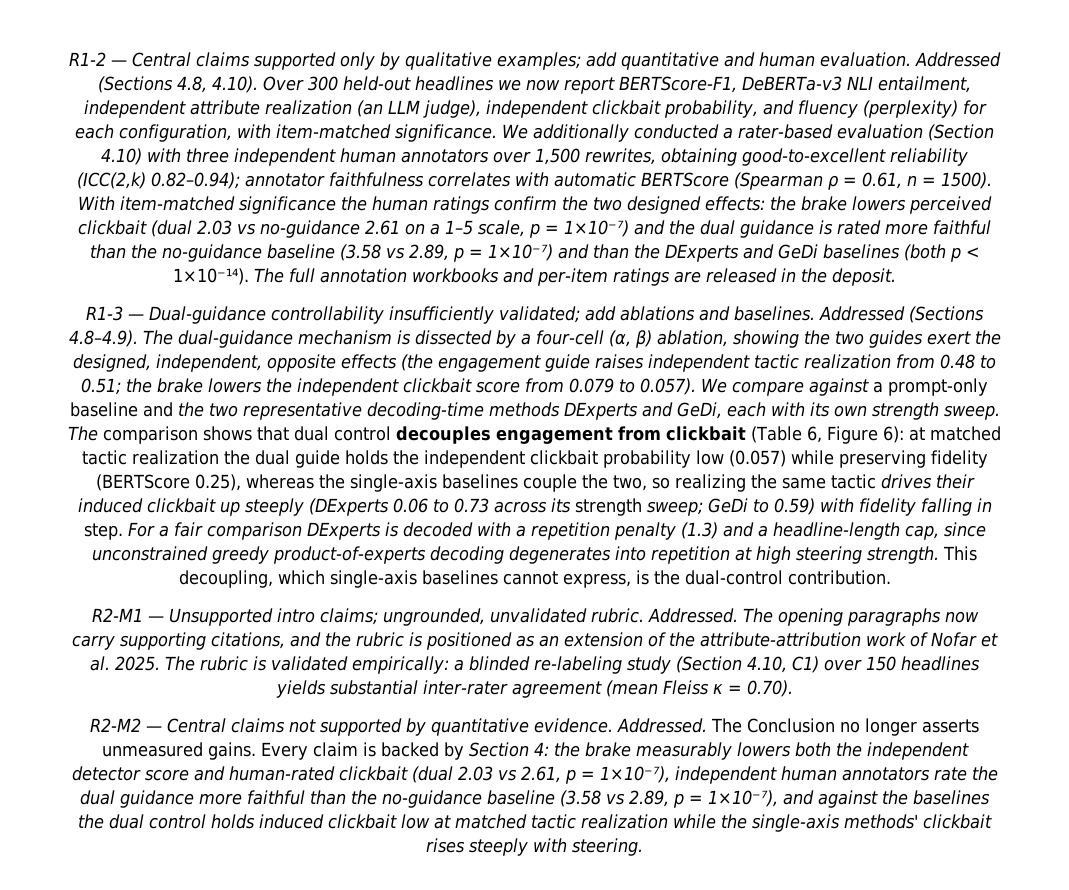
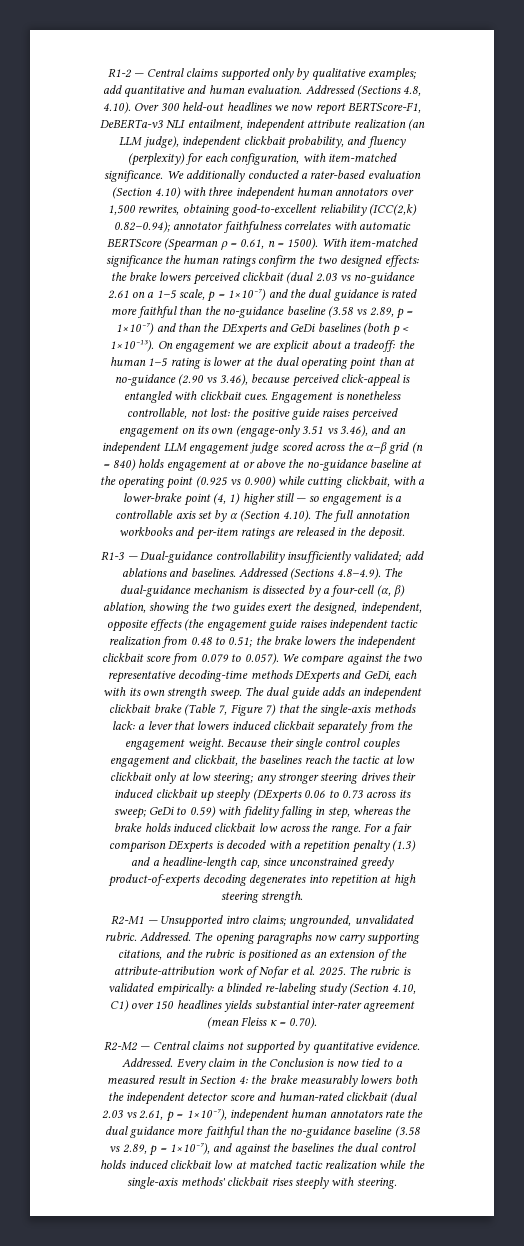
- the brake lowers perceived clickbait (dual 2.03 vs no-guidance 2.61 on a 1–5 scale, p = 1×10⁻⁷) and the dual guidance is rated more faithful than the no-guidance baseline (3.58 vs 2.89, p = 1×10⁻⁷) and than the DExperts and GeDi baselines (both p < 1×10⁻¹⁴). The full annotation workbooks and per-item ratings are released in the deposit.
+ the brake lowers perceived clickbait (dual 2.03 vs no-guidance 2.61 on a 1–5 scale, p = 1×10⁻⁷) and the dual guidance is rated more faithful than the no-guidance baseline (3.58 vs 2.89, p = 1×10⁻⁷) and than the DExperts and GeDi baselines (both p < 1×10⁻¹³). On engagement we are explicit about a tradeoff: the human 1–5 rating is lower at the dual operating point than at no-guidance (2.90 vs 3.46), because perceived click-appeal is entangled with clickbait cues. Engagement is nonetheless controllable, not lost: the positive guide raises perceived engagement on its own (engage-only 3.51 vs 3.46), and an independent LLM engagement judge scored across the α–β grid (n = 840) holds engagement at or above the no-guidance baseline at the operating point (0.925 vs 0.900) while cutting clickbait, with a lower-brake point (4, 1) higher still — so engagement is a controllable axis set by α (Section 4.10). The full annotation workbooks and per-item ratings are released in the deposit.
- the brake lowers the independent clickbait score from 0.079 to 0.057). We compare against a prompt-only baseline and the two representative decoding-time methods DExperts and GeDi, each with its own strength sweep.
+ the brake lowers the independent clickbait score from 0.079 to 0.057). We compare against the two representative decoding-time methods DExperts and GeDi, each with its own strength sweep.
- The comparison shows that dual control decouples engagement from clickbait (Table 6, Figure 6): at matched tactic realization the dual guide holds the independent clickbait probability low (0.057) while preserving fidelity (BERTScore 0.25), whereas the single-axis baselines couple the two, so realizing the same tactic drives their induced clickbait up steeply (DExperts 0.06 to 0.73 across its strength sweep; GeDi to 0.59) with fidelity falling in step.
+ The dual guide adds an independent clickbait brake (Table 7, Figure 7) that the single-axis methods lack: a lever that lowers induced clickbait separately from the engagement weight. Because their single control couples engagement and clickbait, the baselines reach the tactic at low clickbait only at low steering; any stronger steering drives their induced clickbait up steeply (DExperts 0.06 to 0.73 across its sweep; GeDi to 0.59) with fidelity falling in step, whereas the brake holds induced clickbait low across the range.
- This decoupling, which single-axis baselines cannot express, is the dual-control contribution.
- The Conclusion no longer asserts unmeasured gains. Every claim is backed by Section 4:
+ Every claim in the Conclusion is now tied to a measured result in Section 4:

